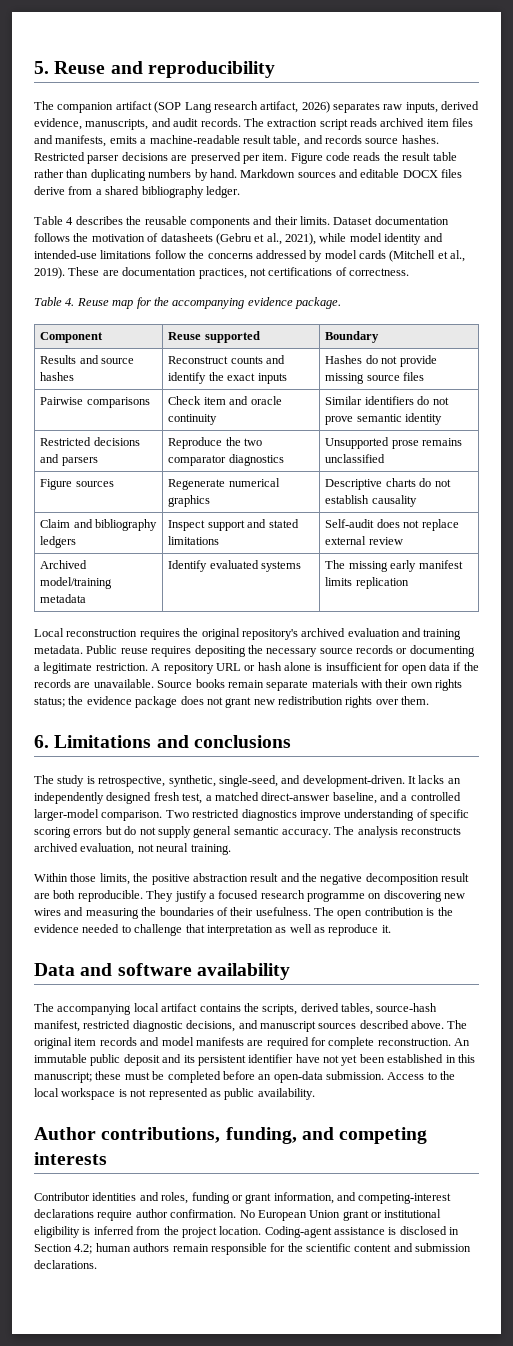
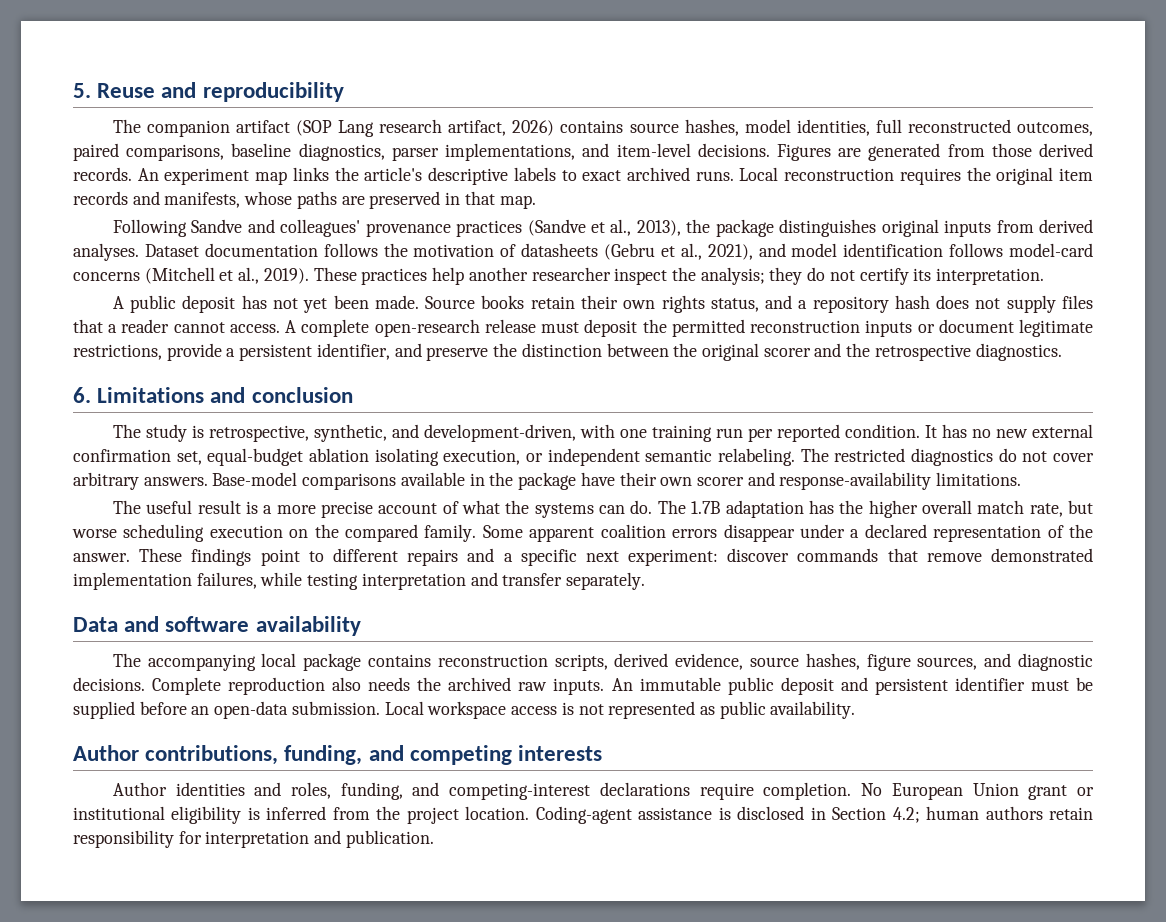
- The companion artifact (SOP Lang research artifact, 2026) separates raw inputs, derived evidence, manuscripts, and audit records. The extraction script reads archived item files and manifests, emits a machine-readable result table, and records source hashes. Restricted parser decisions are preserved per item. Figure code reads the result table rather than duplicating numbers by hand. Markdown sources and editable DOCX files derive from a shared bibliography ledger.
- Table 4 describes the reusable components and their limits.
+ The companion artifact (SOP Lang research artifact, 2026) contains source hashes, model identities, full reconstructed outcomes, paired comparisons, baseline diagnostics, parser implementations, and item-level decisions. Figures are generated from those derived records. An experiment map links the article's descriptive labels to exact archived runs. Local reconstruction requires the original item records and manifests, whose paths are preserved in that map.
+ Following Sandve and colleagues' provenance practices (Sandve et al., 2013), the package distinguishes original inputs from derived analyses.
- Dataset documentation follows the motivation of datasheets (Gebru et al., 2021), while model identity and intended-use limitations follow the concerns addressed by model cards (Mitchell et al., 2019).
+ Dataset documentation follows the motivation of datasheets (Gebru et al., 2021), and model identification follows model-card concerns (Mitchell et al., 2019).
- These are documentation practices, not certifications of correctness.
- Table 4. Reuse map for the accompanying evidence package.
- Component | Reuse supported | Boundary
- Results and source hashes | Reconstruct counts and identify the exact inputs | Hashes do not provide missing source files
- Pairwise comparisons | Check item and oracle continuity | Similar identifiers do not prove semantic identity
- Restricted decisions and parsers | Reproduce the two comparator diagnostics | Unsupported prose remains unclassified
- Figure sources | Regenerate numerical graphics | Descriptive charts do not establish causality
- Claim and bibliography ledgers | Inspect support and stated limitations | Self-audit does not replace external review
- Archived model/training metadata | Identify evaluated systems | The missing early manifest limits replication
- Local reconstruction requires the original repository's archived evaluation and training metadata. Public reuse requires depositing the necessary source records or documenting a legitimate restriction. A repository URL or hash alone is insufficient for open data if the records are unavailable. Source books remain separate materials with their own rights status; the evidence package does not grant new redistribution rights over them.
+ These practices help another researcher inspect the analysis; they do not certify its interpretation.
+ A public deposit has not yet been made. Source books retain their own rights status, and a repository hash does not supply files that a reader cannot access. A complete open-research release must deposit the permitted reconstruction inputs or document legitimate restrictions, provide a persistent identifier, and preserve the distinction between the original scorer and the retrospective diagnostics.
- 6. Limitations and conclusions
+ 6. Limitations and conclusion
- The study is retrospective, synthetic, single-seed, and development-driven. It lacks an independently designed fresh test, a matched direct-answer baseline, and a controlled larger-model comparison. Two restricted diagnostics improve understanding of specific scoring errors but do not supply general semantic accuracy. The analysis reconstructs archived evaluation, not neural training.
- Within those limits, the positive abstraction result and the negative decomposition result are both reproducible. They justify a focused research programme on discovering new wires and measuring the boundaries of their usefulness. The open contribution is the evidence needed to challenge that interpretation as well as reproduce it.
+ The study is retrospective, synthetic, and development-driven, with one training run per reported condition. It has no new external confirmation set, equal-budget ablation isolating execution, or independent semantic relabeling. The restricted diagnostics do not cover arbitrary answers. Base-model comparisons available in the package have their own scorer and response-availability limitations.
+ The useful result is a more precise account of what the systems can do. The 1.7B adaptation has the higher overall match rate, but worse scheduling execution on the compared family. Some apparent coalition errors disappear under a declared representation of the answer. These findings point to different repairs and a specific next experiment: discover commands that remove demonstrated implementation failures, while testing interpretation and transfer separately.
- The accompanying local artifact contains the scripts, derived tables, source-hash manifest, restricted diagnostic decisions, and manuscript sources described above. The original item records and model manifests are required for complete reconstruction.
+ The accompanying local package contains reconstruction scripts, derived evidence, source hashes, figure sources, and diagnostic decisions. Complete reproduction also needs the archived raw inputs.
- An immutable public deposit and its persistent identifier have not yet been established in this manuscript; these must be completed before an open-data submission.
+ An immutable public deposit and persistent identifier must be supplied before an open-data submission.
- Access to the local workspace is not represented as public availability.
+ Local workspace access is not represented as public availability.
- Contributor identities and roles, funding or grant information, and competing-interest declarations require author confirmation.
+ Author identities and roles, funding, and competing-interest declarations require completion.
- Coding-agent assistance is disclosed in Section 4.2; human authors remain responsible for the scientific content and submission declarations.
+ Coding-agent assistance is disclosed in Section 4.2; human authors retain responsibility for interpretation and publication.

